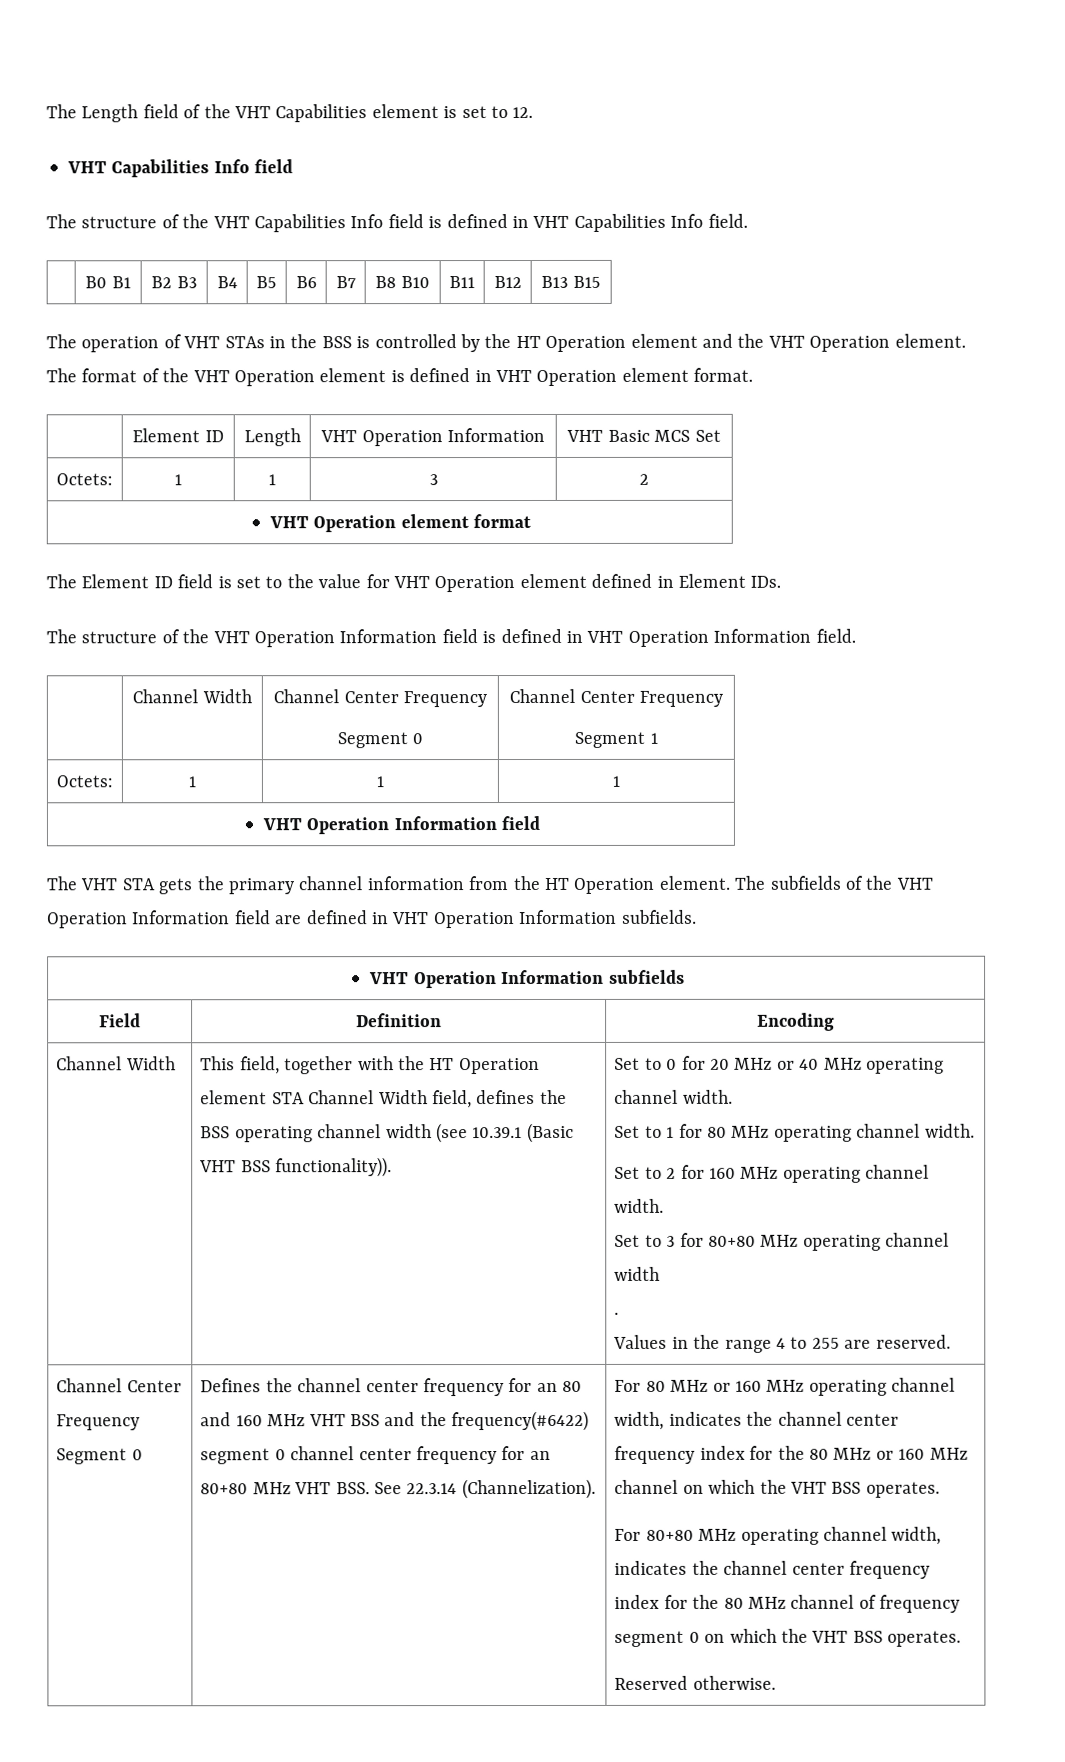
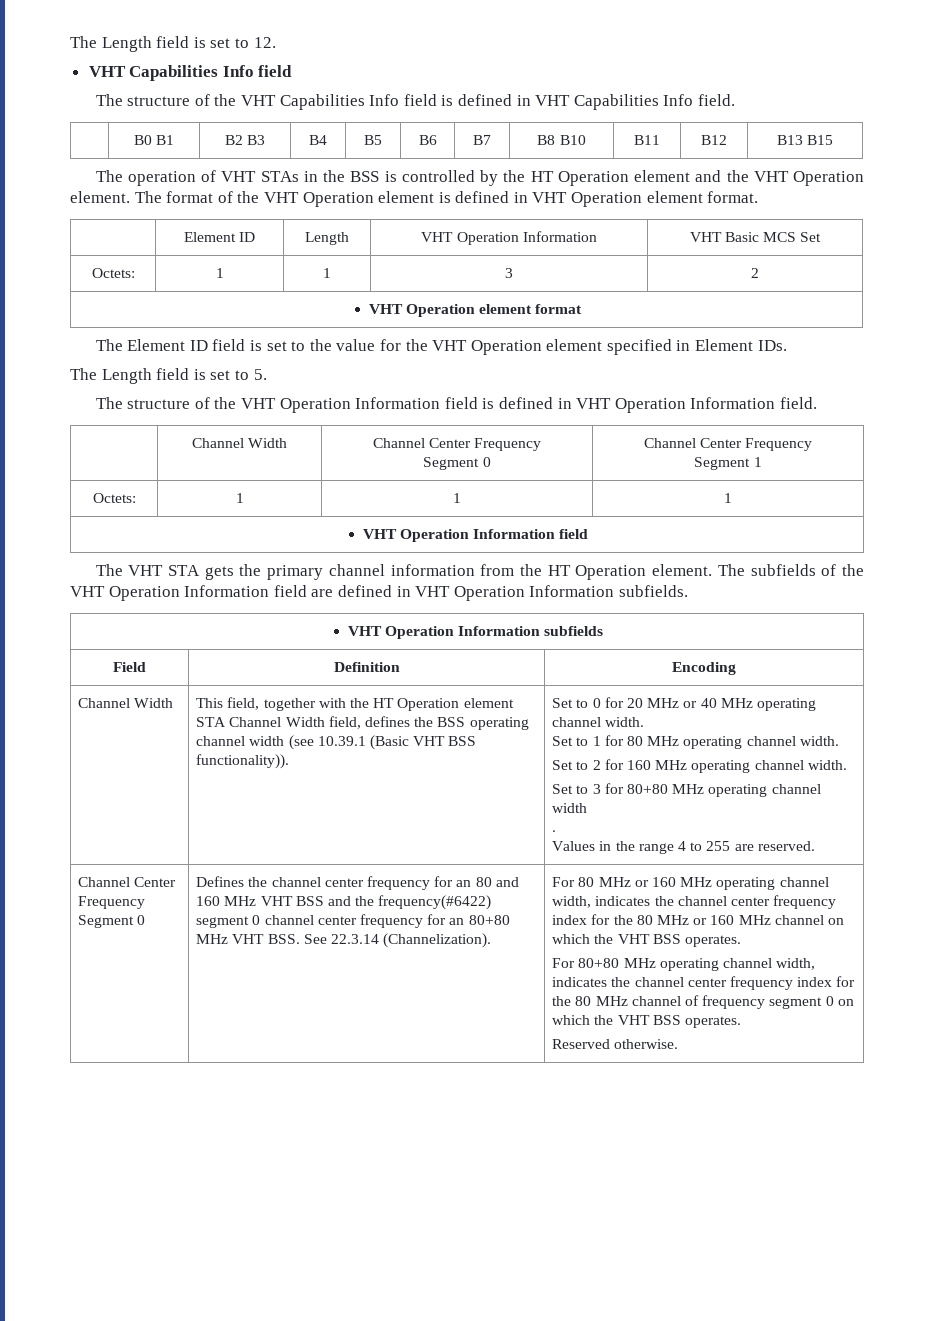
- The Length field of the VHT Capabilities element is set to 12.
+ The Length field is set to 12.
- The Element ID field is set to the value for VHT Operation element defined in Element IDs.
+ The Element ID field is set to the value for the VHT Operation element specified in Element IDs.
+ The Length field is set to 5.

